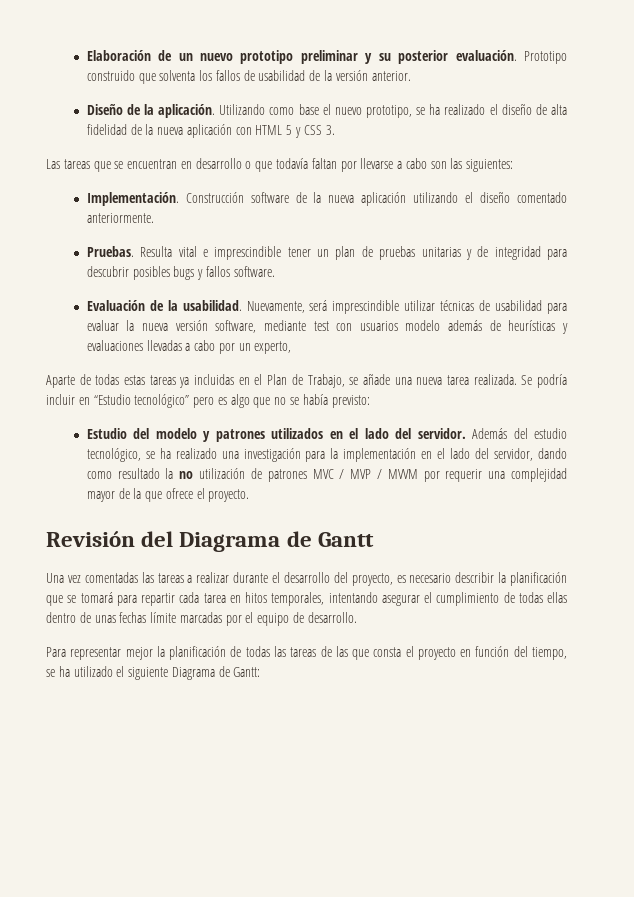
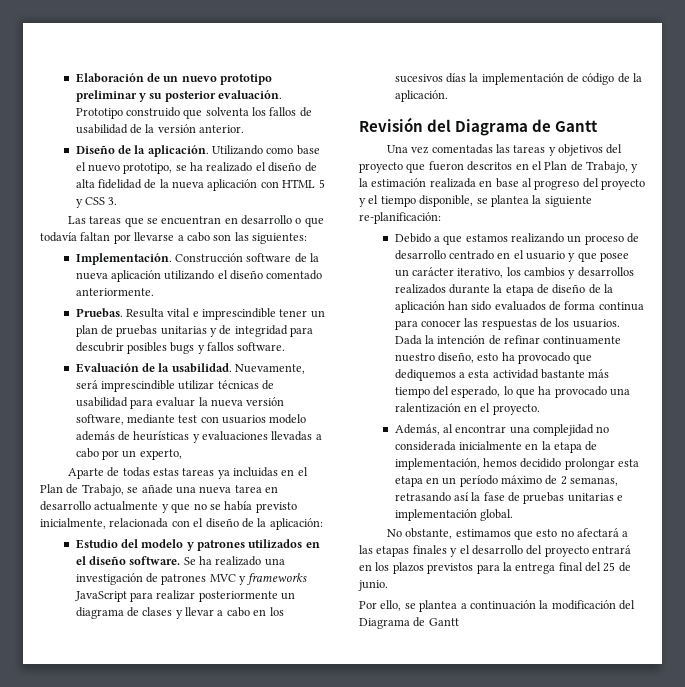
- Aparte de todas estas tareas ya incluidas en el Plan de Trabajo, se añade una nueva tarea realizada. Se podría incluir en “Estudio tecnológico” pero es algo que no se había previsto:
+ Aparte de todas estas tareas ya incluidas en el Plan de Trabajo, se añade una nueva tarea en desarrollo actualmente y que no se había previsto inicialmente, relacionada con el diseño de la aplicación:
- Estudio del modelo y patrones utilizados en el lado del servidor. Además del estudio tecnológico, se ha realizado una investigación para la implementación en el lado del servidor, dando como resultado la no utilización de patrones MVC / MVP / MVVM por requerir una complejidad mayor de la que ofrece el proyecto.
+ Estudio del modelo y patrones utilizados en el diseño software. Se ha realizado una investigación de patrones MVC y frameworks JavaScript para realizar posteriormente un diagrama de clases y llevar a cabo en los sucesivos días la implementación de código de la aplicación.
- Una vez comentadas las tareas a realizar durante el desarrollo del proyecto, es necesario describir la planificación que se tomará para repartir cada tarea en hitos temporales, intentando asegurar el cumplimiento de todas ellas dentro de unas fechas límite marcadas por el equipo de desarrollo.
- Para representar mejor la planificación de todas las tareas de las que consta el proyecto en función del tiempo, se ha utilizado el siguiente Diagrama de Gantt:
+ Una vez comentadas las tareas y objetivos del proyecto que fueron descritos en el Plan de Trabajo, y la estimación realizada en base al progreso del proyecto y el tiempo disponible, se plantea la siguiente re-planificación:
+ Debido a que estamos realizando un proceso de desarrollo centrado en el usuario y que posee un carácter iterativo, los cambios y desarrollos realizados durante la etapa de diseño de la aplicación han sido evaluados de forma continua para conocer las respuestas de los usuarios. Dada la intención de refinar continuamente nuestro diseño, esto ha provocado que dediquemos a esta actividad bastante más tiempo del esperado, lo que ha provocado una ralentización en el proyecto.
+ Además, al encontrar una complejidad no considerada inicialmente en la etapa de implementación, hemos decidido prolongar esta etapa en un período máximo de 2 semanas, retrasando así la fase de pruebas unitarias e implementación global.
+ No obstante, estimamos que esto no afectará a las etapas finales y el desarrollo del proyecto entrará en los plazos previstos para la entrega final del 25 de junio.
+ Por ello, se plantea a continuación la modificación del Diagrama de Gantt

